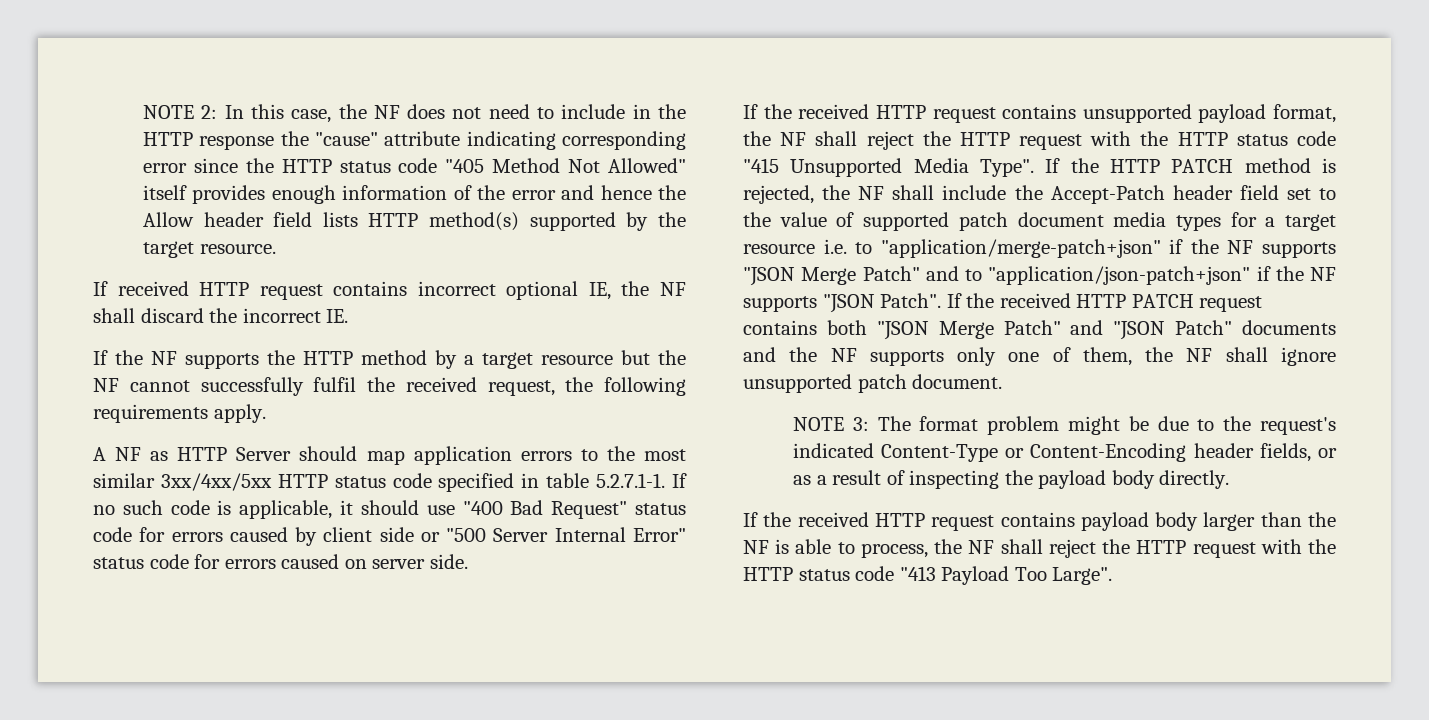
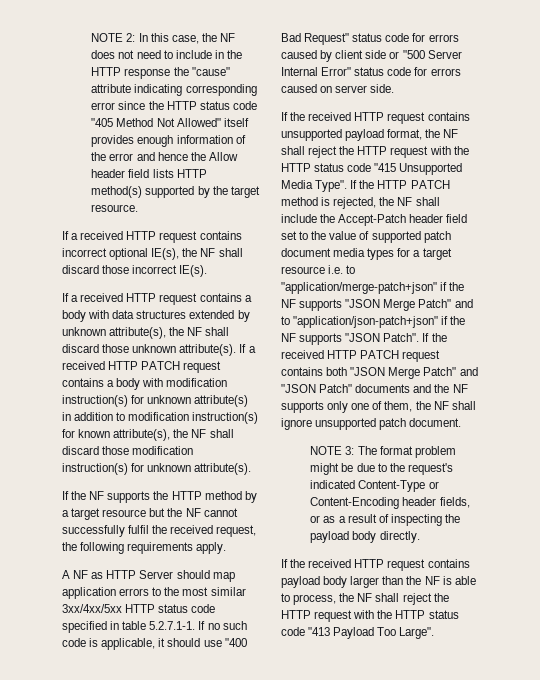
- If received HTTP request contains incorrect optional IE, the NF shall discard the incorrect IE.
+ If a received HTTP request contains incorrect optional IE(s), the NF shall discard those incorrect IE(s).
+ If a received HTTP request contains a body with data structures extended by unknown attribute(s), the NF shall discard those unknown attribute(s). If a received HTTP PATCH request contains a body with modification instruction(s) for unknown attribute(s) in addition to modification instruction(s) for known attribute(s), the NF shall discard those modification instruction(s) for unknown attribute(s).

